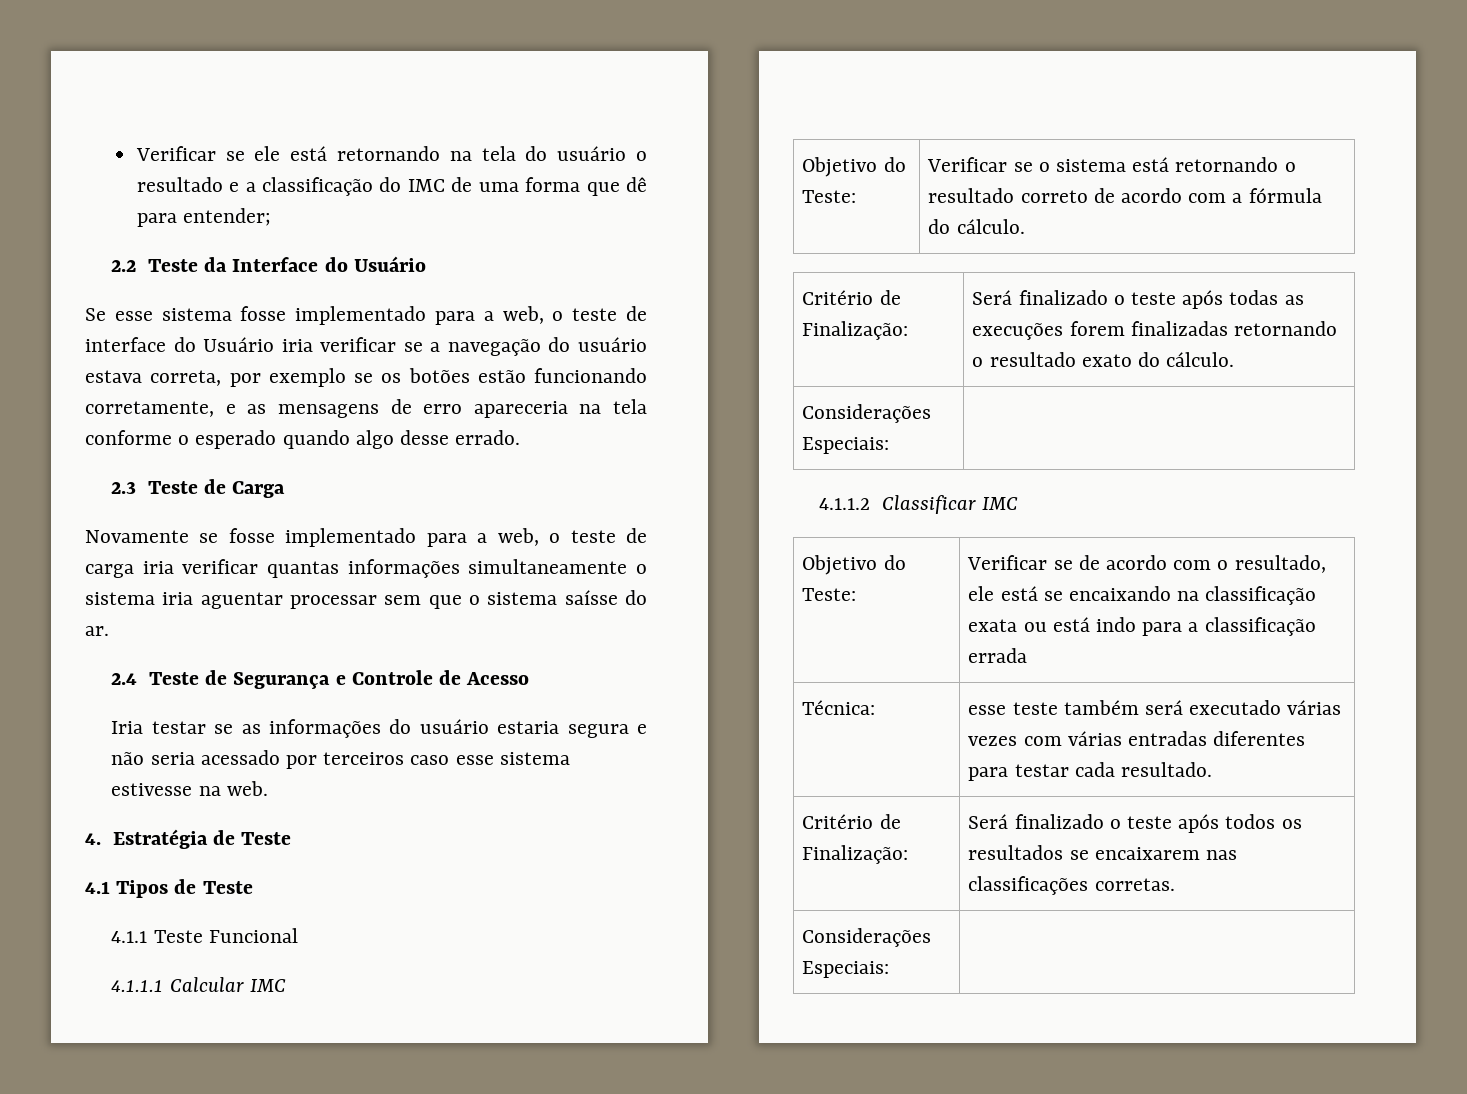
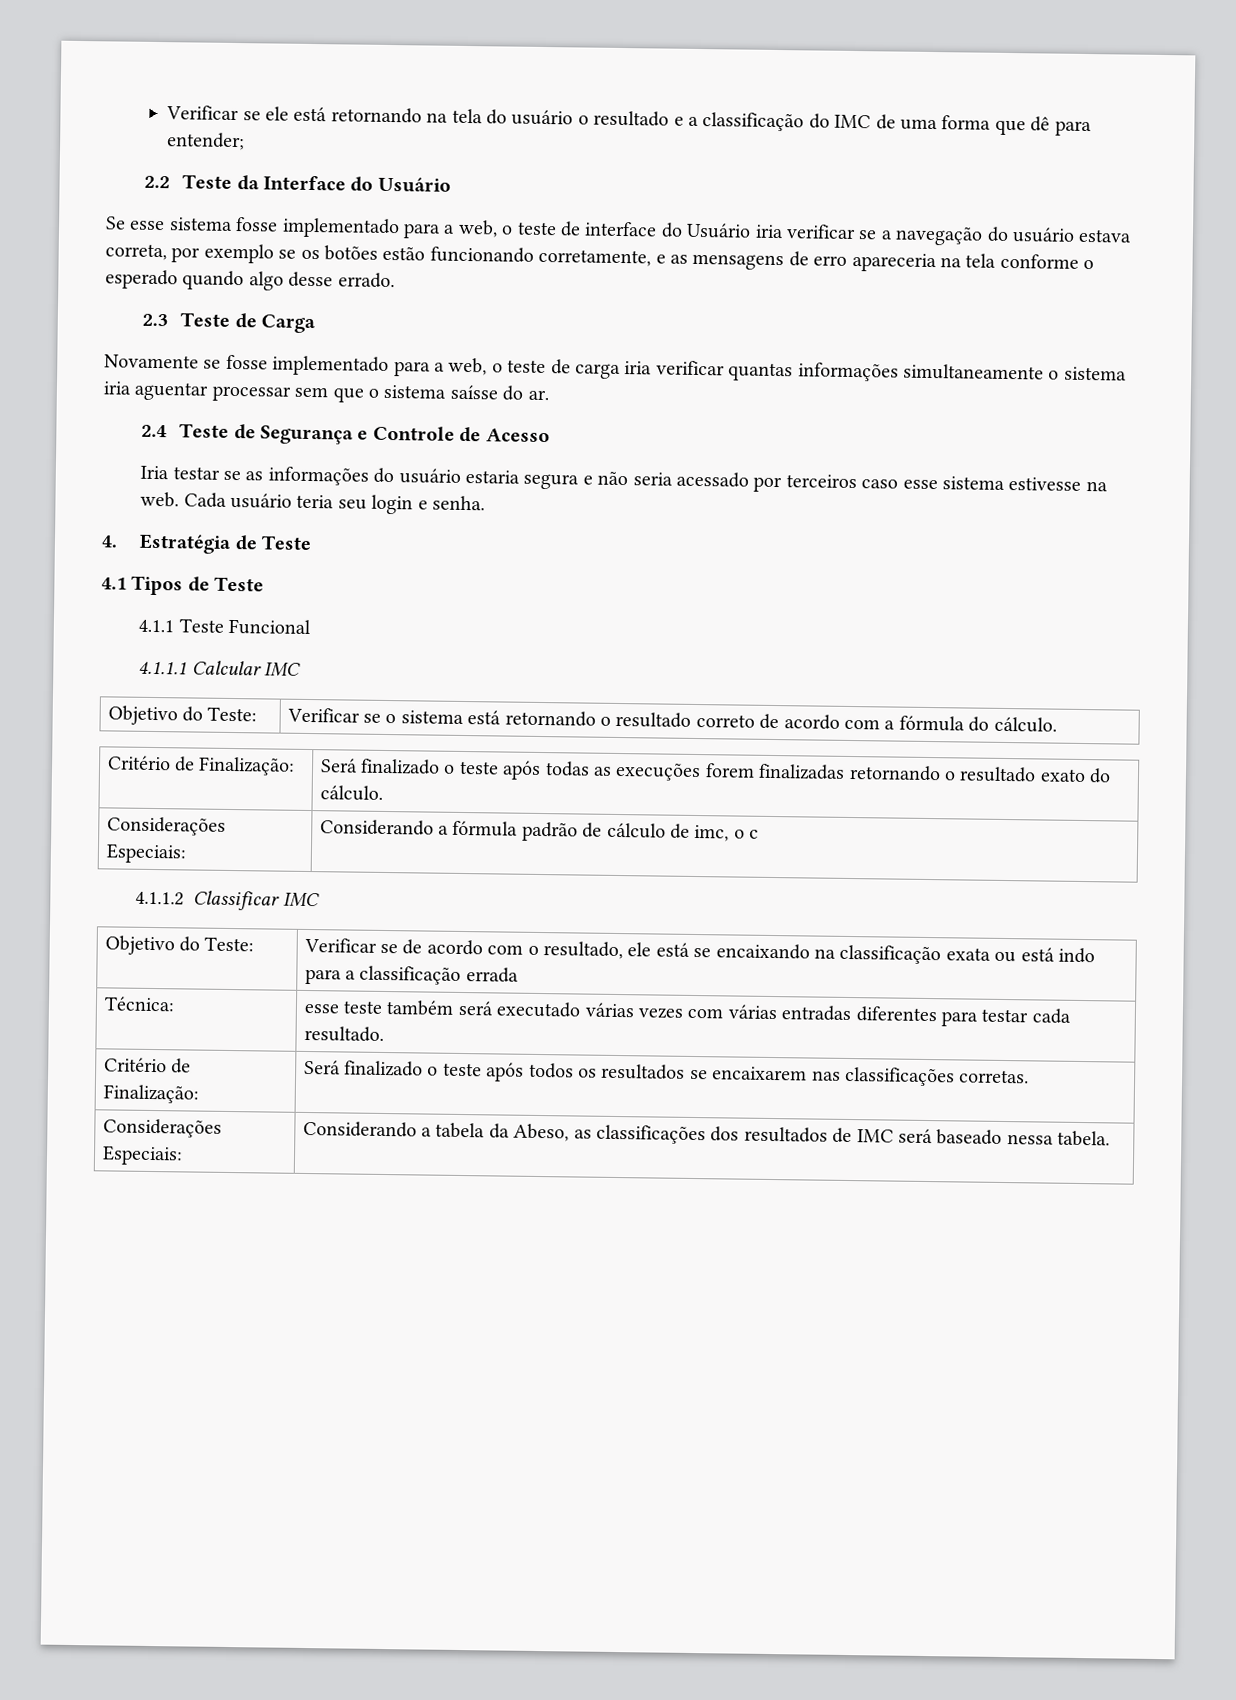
+ Cada usuário teria seu login e senha.
  Critério de Finalização: | Será finalizado o teste após todas as execuções forem finalizadas retornando o resultado exato do cálculo.
- Considerações Especiais: |
+ Considerações Especiais: | Considerando a fórmula padrão de cálculo de imc, o c
  Critério de Finalização: | Será finalizado o teste após todos os resultados se encaixarem nas classificações corretas.
- Considerações Especiais: |
+ Considerações Especiais: | Considerando a tabela da Abeso, as classificações dos resultados de IMC será baseado nessa tabela.

